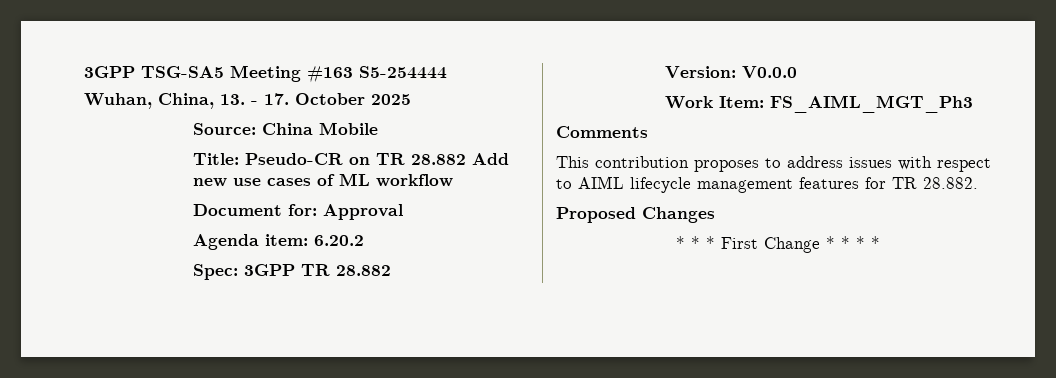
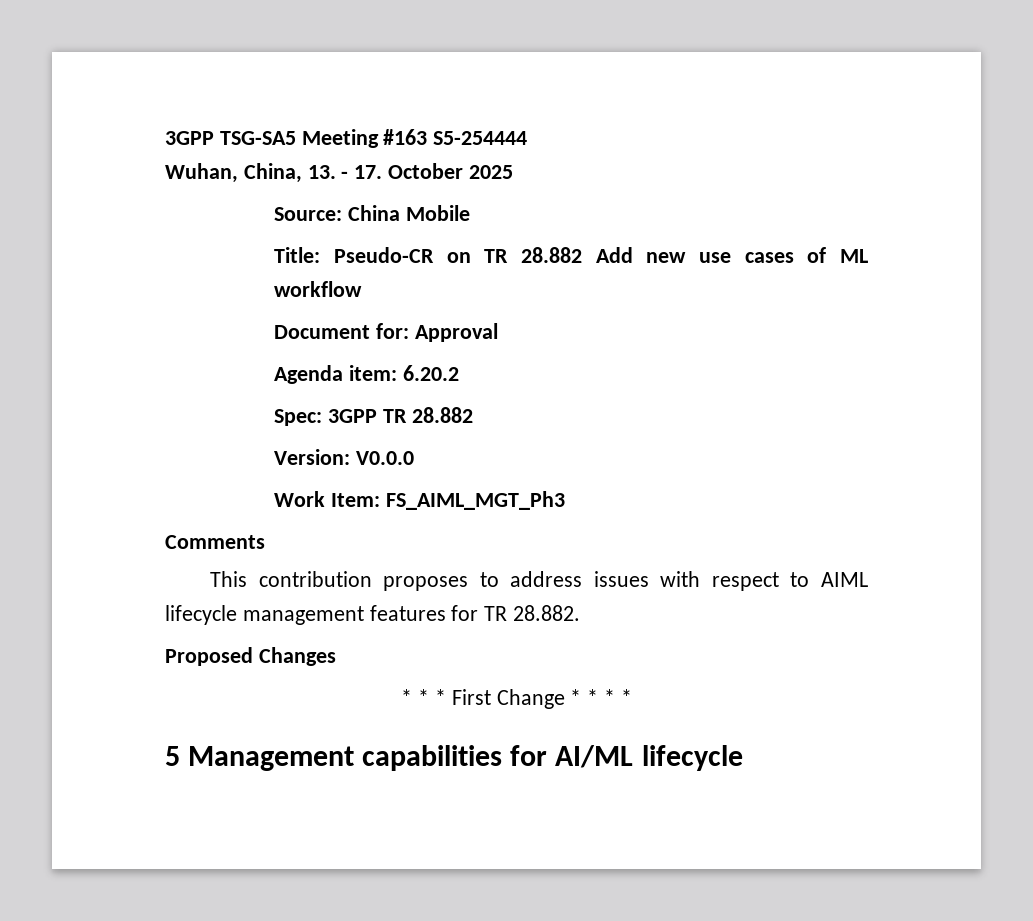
+ 5 Management capabilities for AI/ML lifecycle

